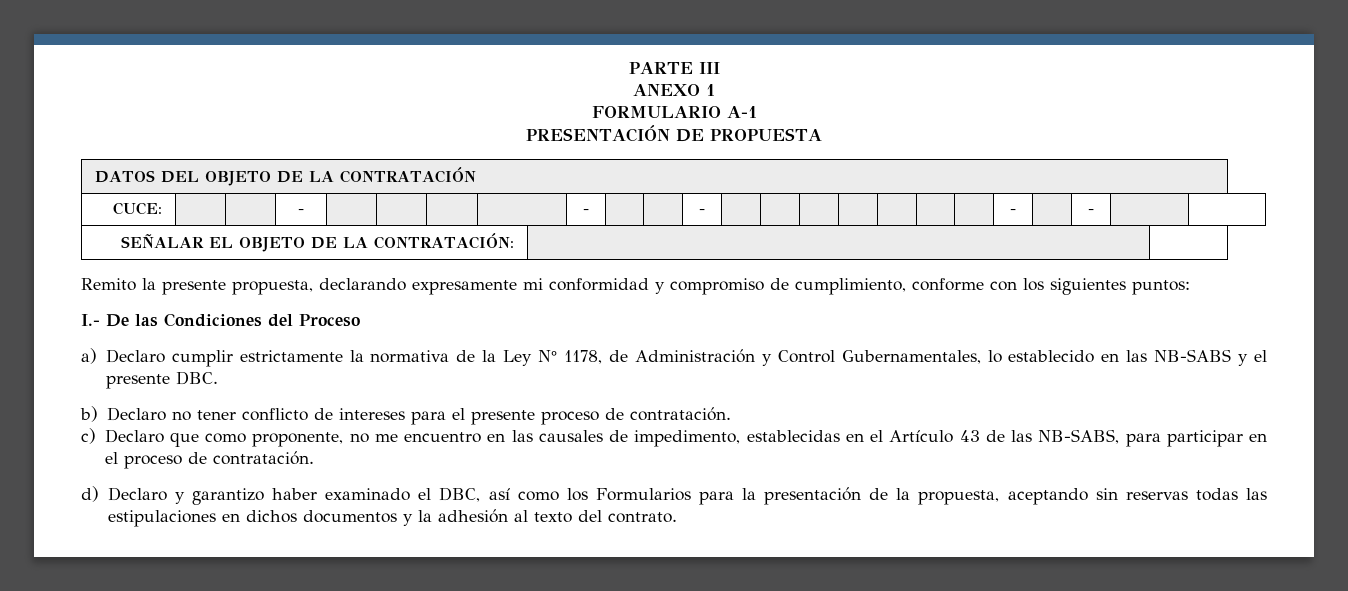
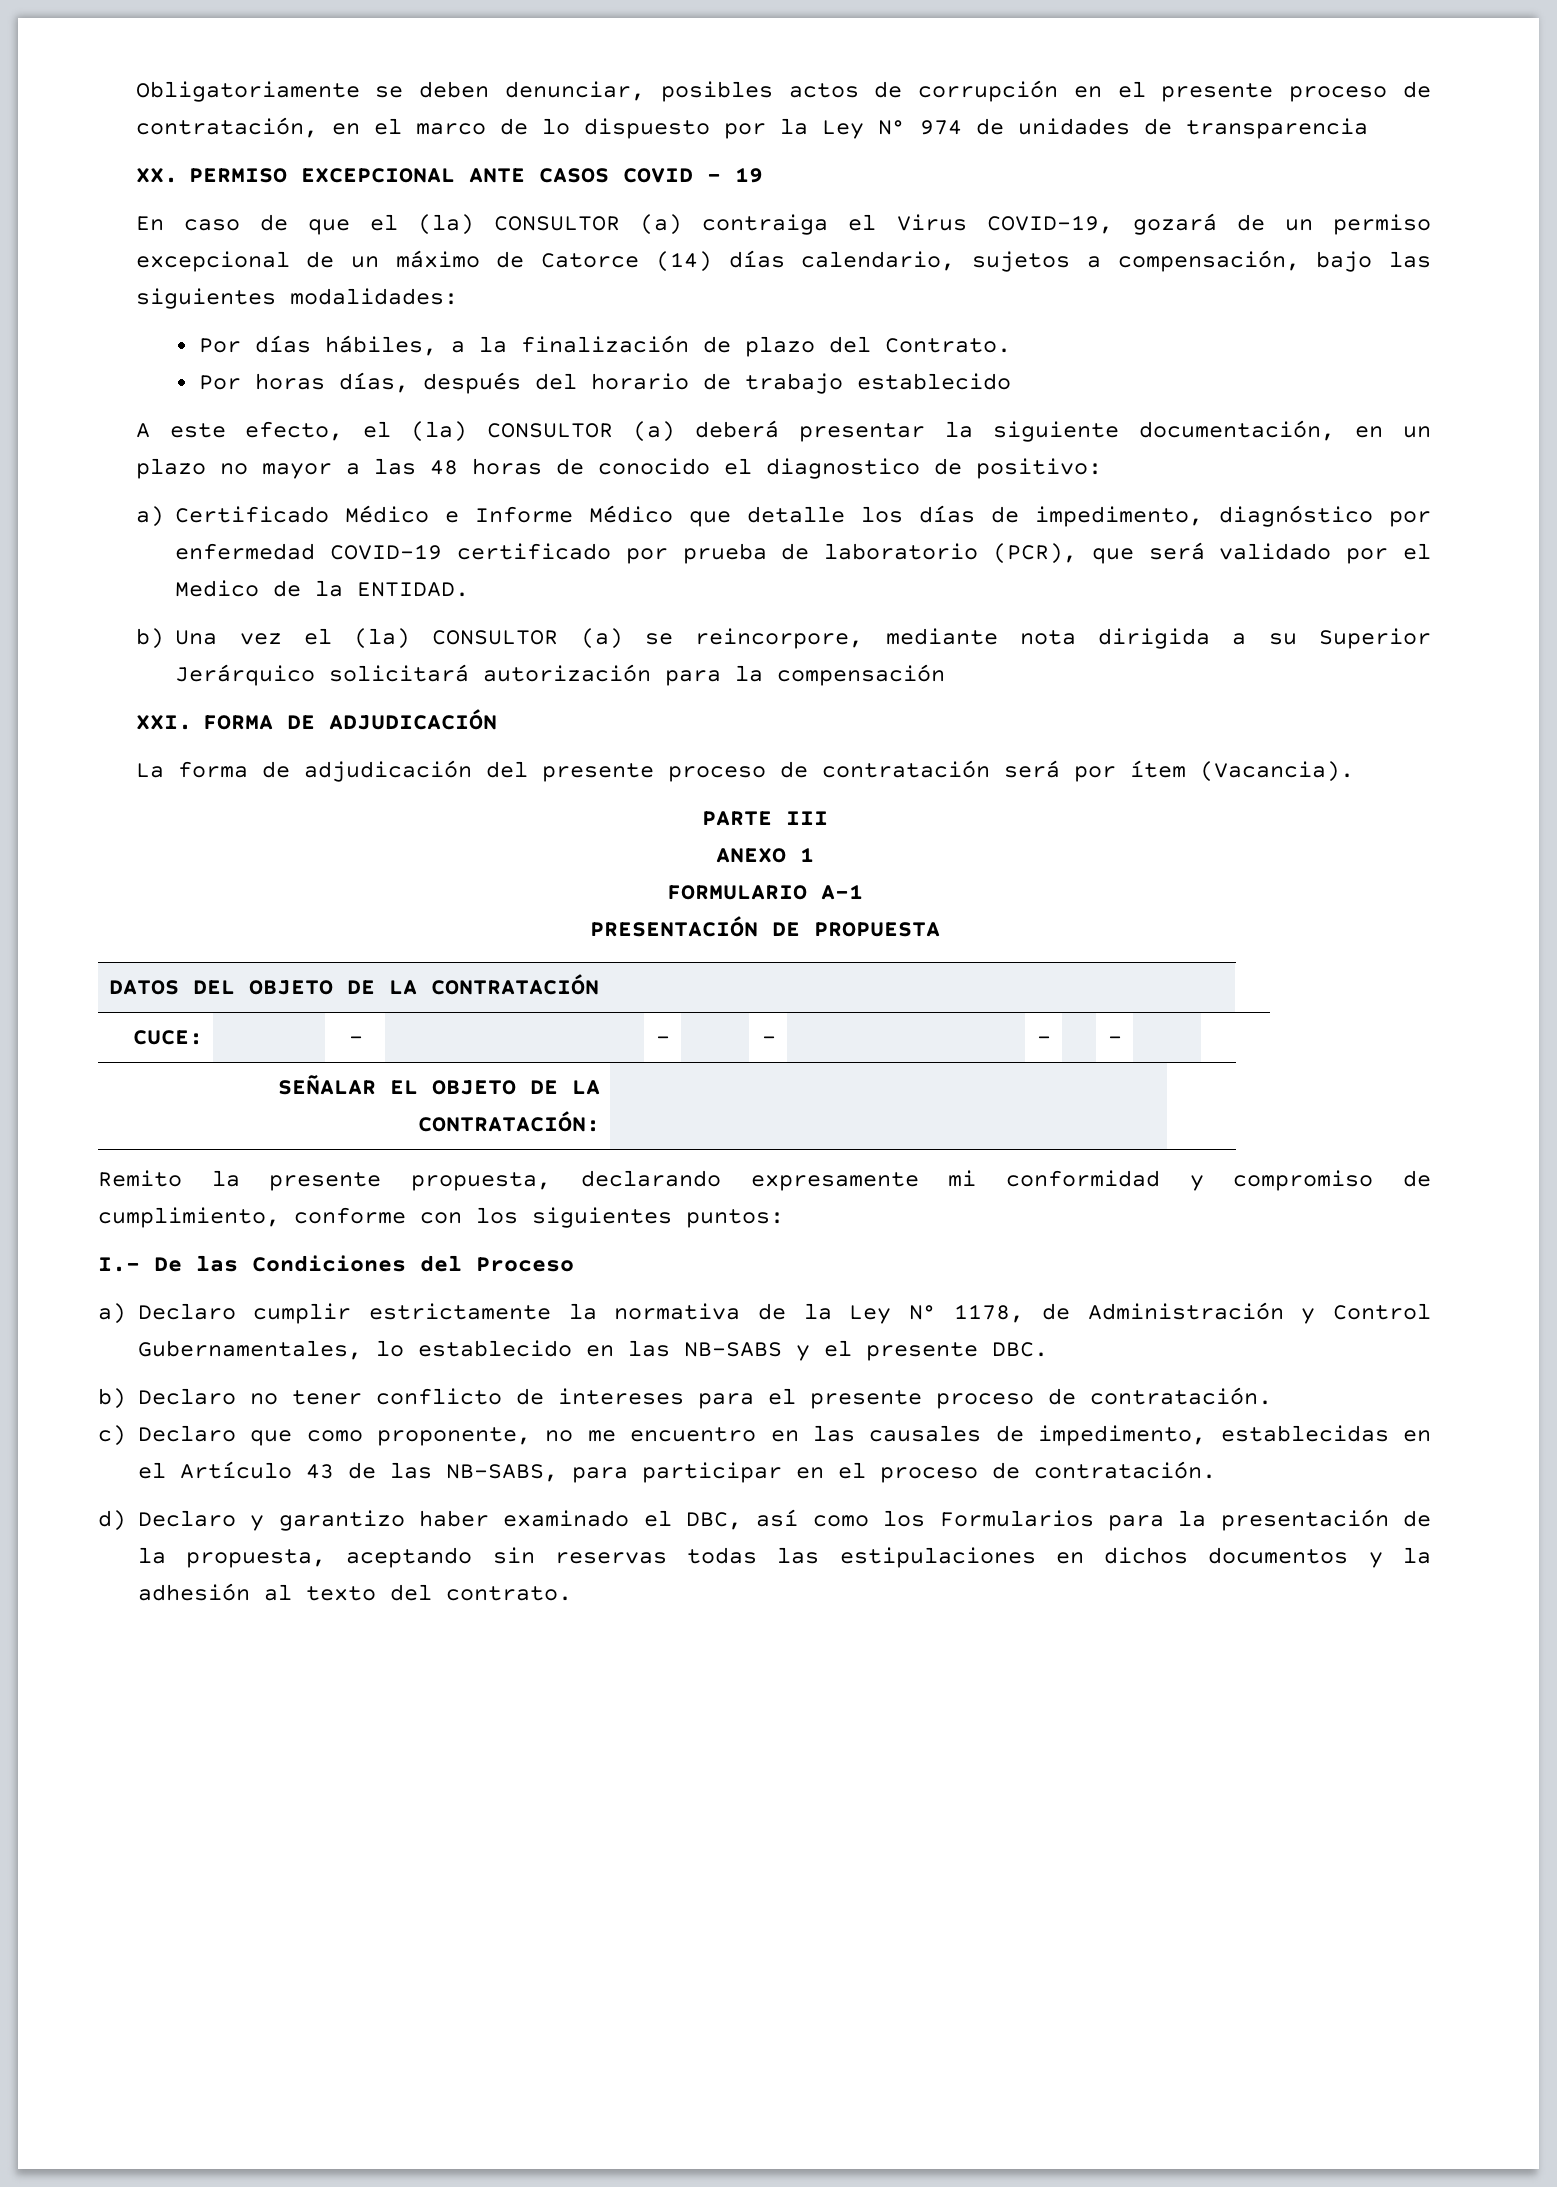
+ Obligatoriamente se deben denunciar, posibles actos de corrupción en el presente proceso de contratación, en el marco de lo dispuesto por la Ley N° 974 de unidades de transparencia
+ XX. PERMISO EXCEPCIONAL ANTE CASOS COVID – 19
+ En caso de que el (la) CONSULTOR (a) contraiga el Virus COVID-19, gozará de un permiso excepcional de un máximo de Catorce (14) días calendario, sujetos a compensación, bajo las siguientes modalidades:
+ Por días hábiles, a la finalización de plazo del Contrato.
+ Por horas días, después del horario de trabajo establecido
+ A este efecto, el (la) CONSULTOR (a) deberá presentar la siguiente documentación, en un plazo no mayor a las 48 horas de conocido el diagnostico de positivo:
+ a) Certificado Médico e Informe Médico que detalle los días de impedimento, diagnóstico por enfermedad COVID-19 certificado por prueba de laboratorio (PCR), que será validado por el Medico de la ENTIDAD.
+ b) Una vez el (la) CONSULTOR (a) se reincorpore, mediante nota dirigida a su Superior Jerárquico solicitará autorización para la compensación
+ XXI. FORMA DE ADJUDICACIÓN
+ La forma de adjudicación del presente proceso de contratación será por ítem (Vacancia).

